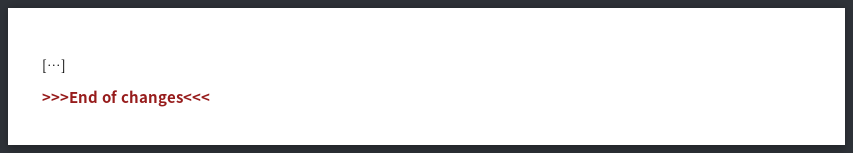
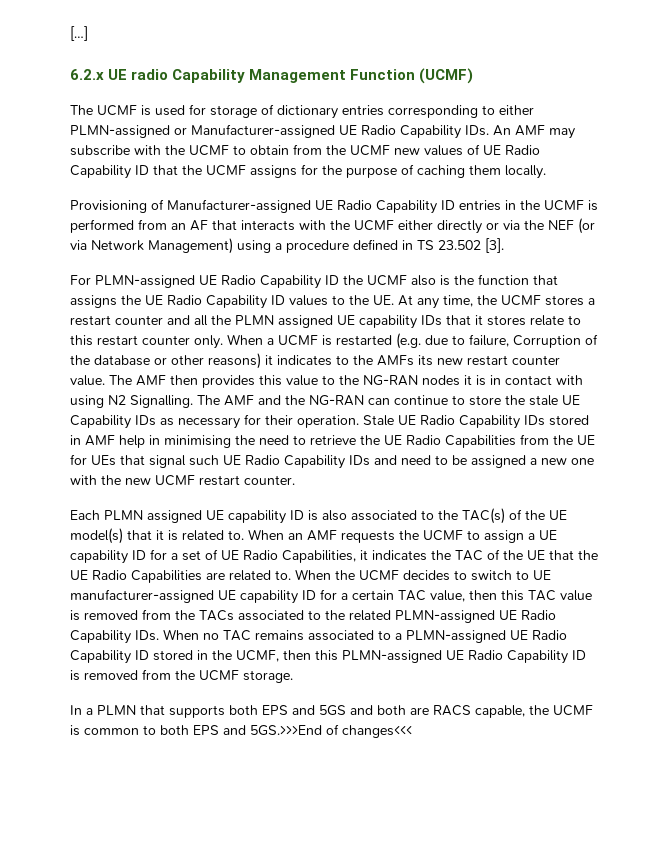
- >>>End of changes<<<
+ 6.2.x UE radio Capability Management Function (UCMF)
+ The UCMF is used for storage of dictionary entries corresponding to either PLMN-assigned or Manufacturer-assigned UE Radio Capability IDs. An AMF may subscribe with the UCMF to obtain from the UCMF new values of UE Radio Capability ID that the UCMF assigns for the purpose of caching them locally.
+ Provisioning of Manufacturer-assigned UE Radio Capability ID entries in the UCMF is performed from an AF that interacts with the UCMF either directly or via the NEF (or via Network Management) using a procedure defined in TS 23.502 [3].
+ For PLMN-assigned UE Radio Capability ID the UCMF also is the function that assigns the UE Radio Capability ID values to the UE. At any time, the UCMF stores a restart counter and all the PLMN assigned UE capability IDs that it stores relate to this restart counter only. When a UCMF is restarted (e.g. due to failure, Corruption of the database or other reasons) it indicates to the AMFs its new restart counter value. The AMF then provides this value to the NG-RAN nodes it is in contact with using N2 Signalling. The AMF and the NG-RAN can continue to store the stale UE Capability IDs as necessary for their operation. Stale UE Radio Capability IDs stored in AMF help in minimising the need to retrieve the UE Radio Capabilities from the UE for UEs that signal such UE Radio Capability IDs and need to be assigned a new one with the new UCMF restart counter.
+ Each PLMN assigned UE capability ID is also associated to the TAC(s) of the UE model(s) that it is related to. When an AMF requests the UCMF to assign a UE capability ID for a set of UE Radio Capabilities, it indicates the TAC of the UE that the UE Radio Capabilities are related to. When the UCMF decides to switch to UE manufacturer-assigned UE capability ID for a certain TAC value, then this TAC value is removed from the TACs associated to the related PLMN-assigned UE Radio Capability IDs. When no TAC remains associated to a PLMN-assigned UE Radio Capability ID stored in the UCMF, then this PLMN-assigned UE Radio Capability ID is removed from the UCMF storage.
+ In a PLMN that supports both EPS and 5GS and both are RACS capable, the UCMF is common to both EPS and 5GS.>>>End of changes<<<

